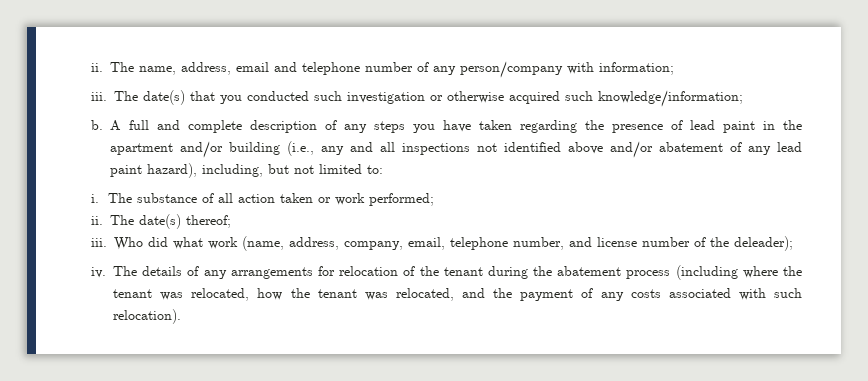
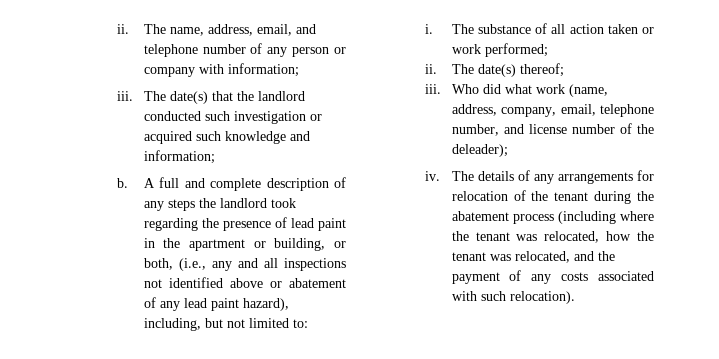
- The name, address, email and telephone number of any person/company with information;
+ The name, address, email, and telephone number of any person or company with information;
- The date(s) that you conducted such investigation or otherwise acquired such knowledge/information;
+ The date(s) that the landlord conducted such investigation or acquired such knowledge and information;
- A full and complete description of any steps you have taken regarding the presence of lead paint in the apartment and/or building (i.e., any and all inspections not identified above and/or abatement of any lead paint hazard), including, but not limited to:
+ A full and complete description of any steps the landlord took regarding the presence of lead paint in the apartment or building, or both, (i.e., any and all inspections not identified above or abatement of any lead paint hazard), including, but not limited to:

